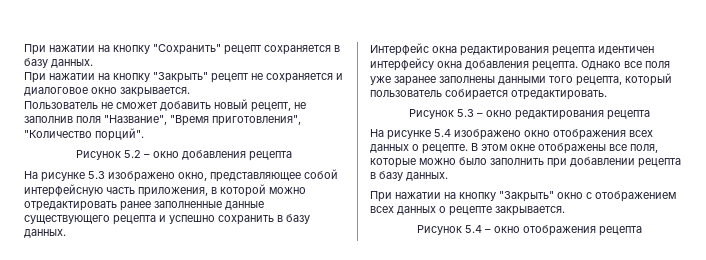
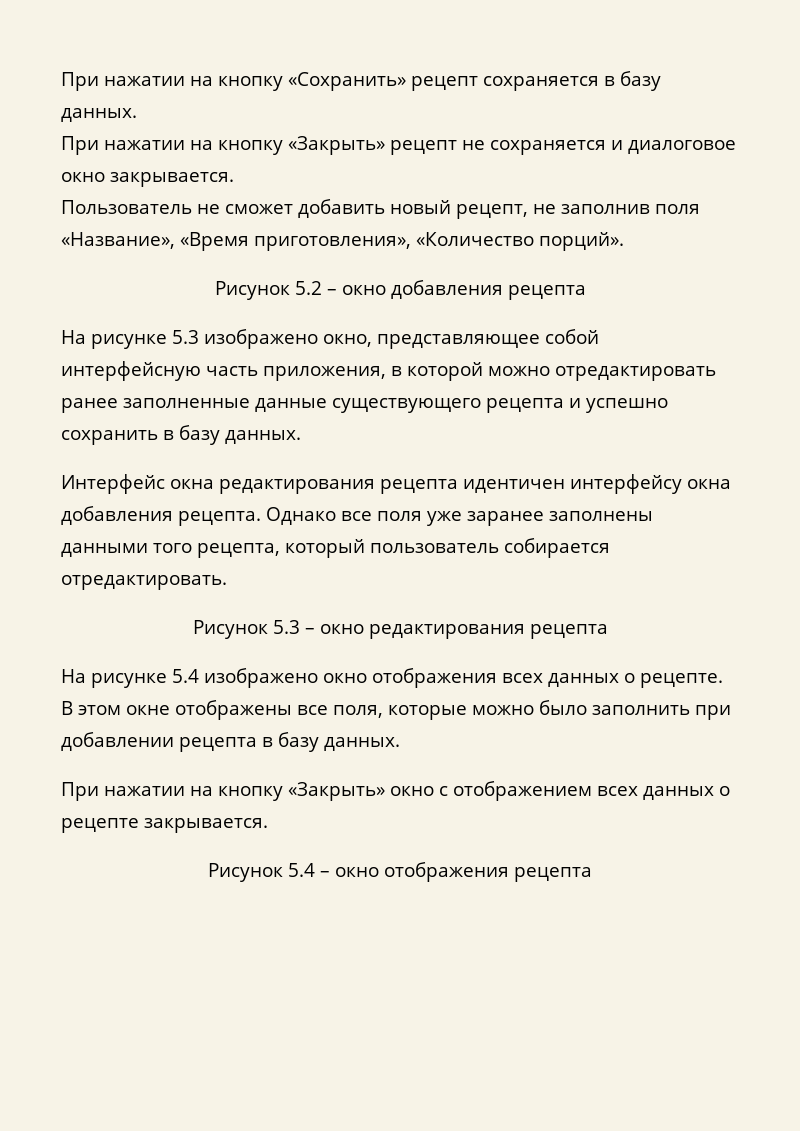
- При нажатии на кнопку "Сохранить" рецепт сохраняется в базу данных.
+ При нажатии на кнопку «Сохранить» рецепт сохраняется в базу данных.
- При нажатии на кнопку "Закрыть" рецепт не сохраняется и диалоговое окно закрывается.
+ При нажатии на кнопку «Закрыть» рецепт не сохраняется и диалоговое окно закрывается.
- Пользователь не сможет добавить новый рецепт, не заполнив поля "Название", "Время приготовления", "Количество порций".
+ Пользователь не сможет добавить новый рецепт, не заполнив поля «Название», «Время приготовления», «Количество порций».
- При нажатии на кнопку "Закрыть" окно с отображением всех данных о рецепте закрывается.
+ При нажатии на кнопку «Закрыть» окно с отображением всех данных о рецепте закрывается.

